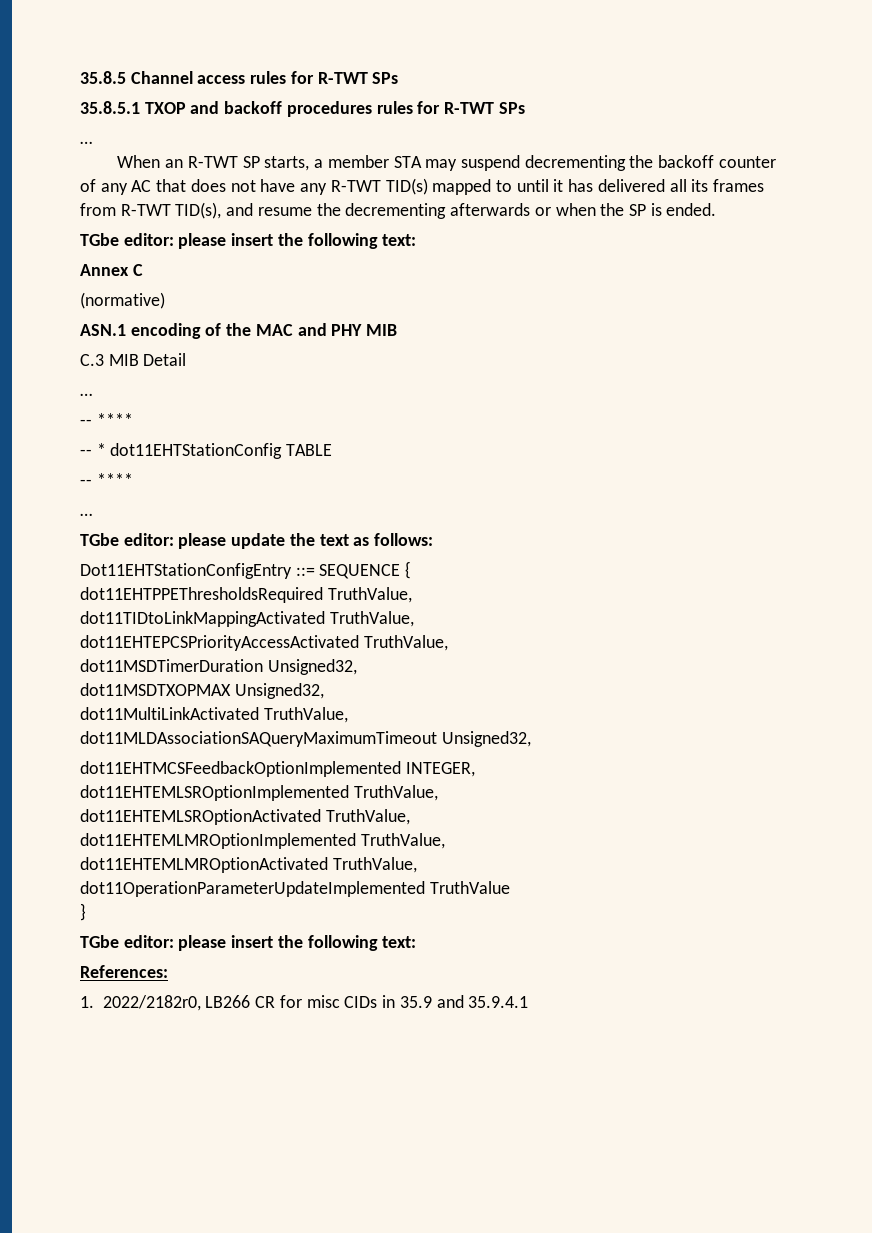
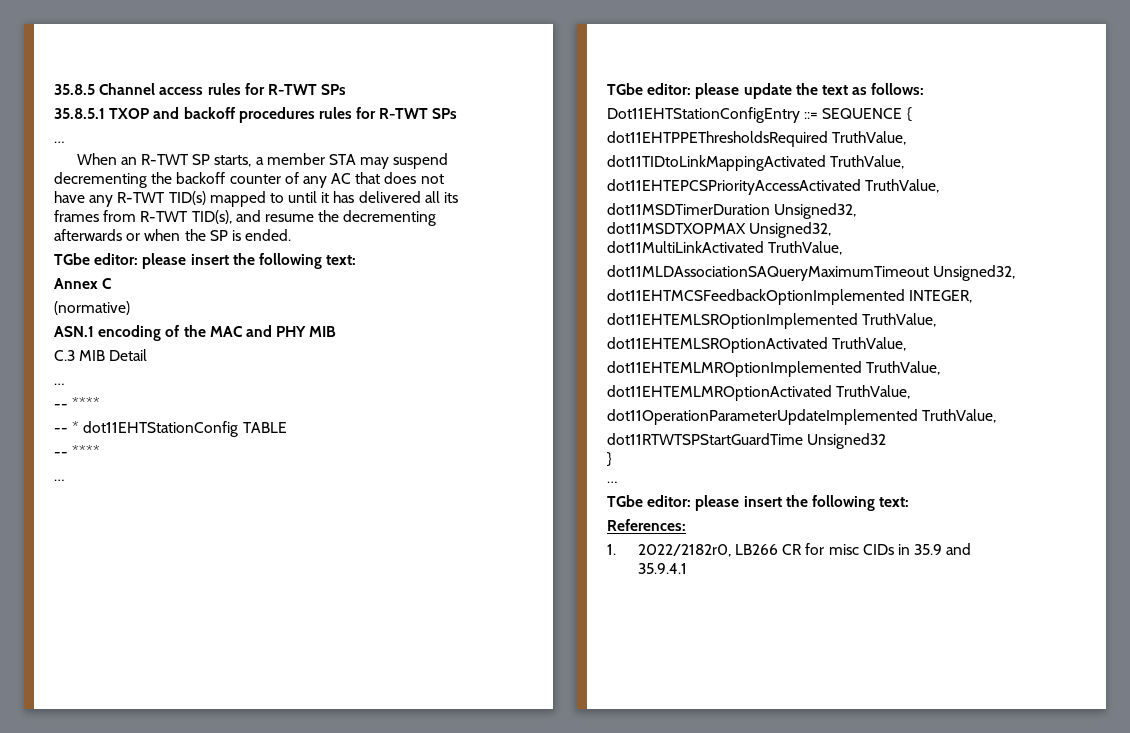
- dot11OperationParameterUpdateImplemented TruthValue
+ dot11OperationParameterUpdateImplemented TruthValue,
+ dot11RTWTSPStartGuardTime Unsigned32
  }
+ …

